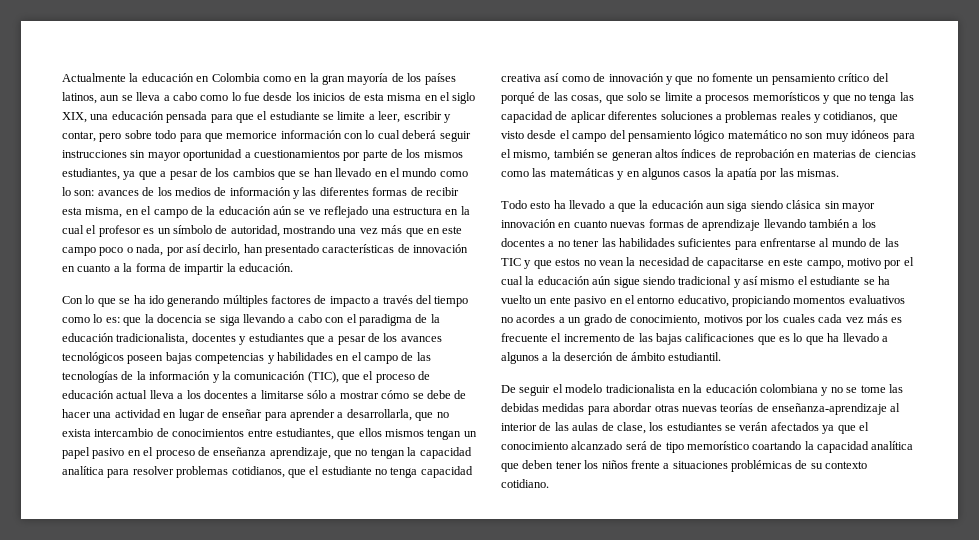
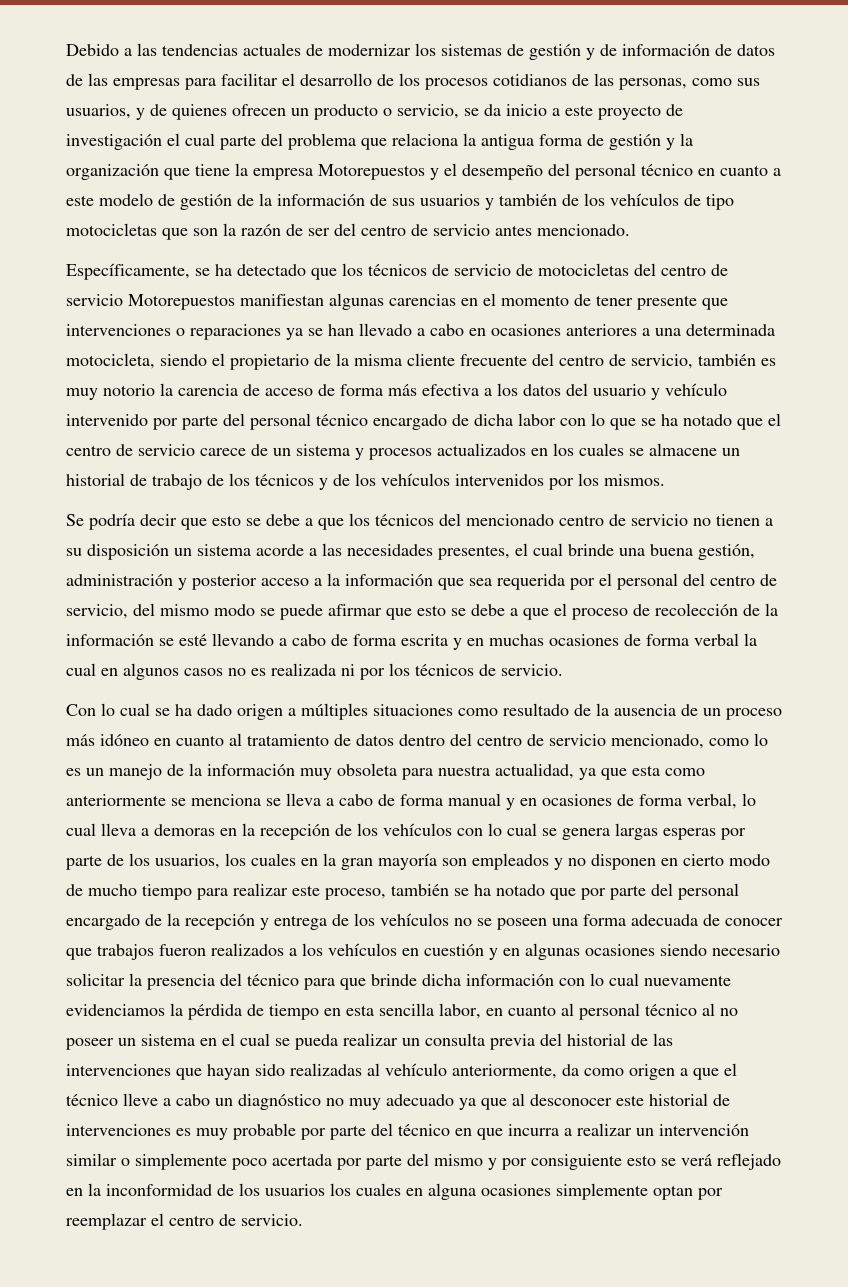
- Actualmente la educación en Colombia como en la gran mayoría de los países latinos, aun se lleva a cabo como lo fue desde los inicios de esta misma en el siglo XIX, una educación pensada para que el estudiante se limite a leer, escribir y contar, pero sobre todo para que memorice información con lo cual deberá seguir instrucciones sin mayor oportunidad a cuestionamientos por parte de los mismos estudiantes, ya que a pesar de los cambios que se han llevado en el mundo como lo son: avances de los medios de información y las diferentes formas de recibir esta misma, en el campo de la educación aún se ve reflejado una estructura en la cual el profesor es un símbolo de autoridad, mostrando una vez más que en este campo poco o nada, por así decirlo, han presentado características de innovación en cuanto a la forma de impartir la educación.
- Con lo que se ha ido generando múltiples factores de impacto a través del tiempo como lo es: que la docencia se siga llevando a cabo con el paradigma de la educación tradicionalista, docentes y estudiantes que a pesar de los avances tecnológicos poseen bajas competencias y habilidades en el campo de las tecnologías de la información y la comunicación (TIC), que el proceso de educación actual lleva a los docentes a limitarse sólo a mostrar cómo se debe de hacer una actividad en lugar de enseñar para aprender a desarrollarla, que no exista intercambio de conocimientos entre estudiantes, que ellos mismos tengan un papel pasivo en el proceso de enseñanza aprendizaje, que no tengan la capacidad analítica para resolver problemas cotidianos, que el estudiante no tenga capacidad creativa así como de innovación y que no fomente un pensamiento crítico del porqué de las cosas, que solo se limite a procesos memorísticos y que no tenga las capacidad de aplicar diferentes soluciones a problemas reales y cotidianos, que visto desde el campo del pensamiento lógico matemático no son muy idóneos para el mismo, también se generan altos índices de reprobación en materias de ciencias como las matemáticas y en algunos casos la apatía por las mismas.
- Todo esto ha llevado a que la educación aun siga siendo clásica sin mayor innovación en cuanto nuevas formas de aprendizaje llevando también a los docentes a no tener las habilidades suficientes para enfrentarse al mundo de las TIC y que estos no vean la necesidad de capacitarse en este campo, motivo por el cual la educación aún sigue siendo tradicional y así mismo el estudiante se ha vuelto un ente pasivo en el entorno educativo, propiciando momentos evaluativos no acordes a un grado de conocimiento, motivos por los cuales cada vez más es frecuente el incremento de las bajas calificaciones que es lo que ha llevado a algunos a la deserción de ámbito estudiantil.
- De seguir el modelo tradicionalista en la educación colombiana y no se tome las debidas medidas para abordar otras nuevas teorías de enseñanza-aprendizaje al interior de las aulas de clase, los estudiantes se verán afectados ya que el conocimiento alcanzado será de tipo memorístico coartando la capacidad analítica que deben tener los niños frente a situaciones problémicas de su contexto cotidiano.
+ Debido a las tendencias actuales de modernizar los sistemas de gestión y de información de datos de las empresas para facilitar el desarrollo de los procesos cotidianos de las personas, como sus usuarios, y de quienes ofrecen un producto o servicio, se da inicio a este proyecto de investigación el cual parte del problema que relaciona la antigua forma de gestión y la organización que tiene la empresa Motorepuestos y el desempeño del personal técnico en cuanto a este modelo de gestión de la información de sus usuarios y también de los vehículos de tipo motocicletas que son la razón de ser del centro de servicio antes mencionado.
+ Específicamente, se ha detectado que los técnicos de servicio de motocicletas del centro de servicio Motorepuestos manifiestan algunas carencias en el momento de tener presente que intervenciones o reparaciones ya se han llevado a cabo en ocasiones anteriores a una determinada motocicleta, siendo el propietario de la misma cliente frecuente del centro de servicio, también es muy notorio la carencia de acceso de forma más efectiva a los datos del usuario y vehículo intervenido por parte del personal técnico encargado de dicha labor con lo que se ha notado que el centro de servicio carece de un sistema y procesos actualizados en los cuales se almacene un historial de trabajo de los técnicos y de los vehículos intervenidos por los mismos.
+ Se podría decir que esto se debe a que los técnicos del mencionado centro de servicio no tienen a su disposición un sistema acorde a las necesidades presentes, el cual brinde una buena gestión, administración y posterior acceso a la información que sea requerida por el personal del centro de servicio, del mismo modo se puede afirmar que esto se debe a que el proceso de recolección de la información se esté llevando a cabo de forma escrita y en muchas ocasiones de forma verbal la cual en algunos casos no es realizada ni por los técnicos de servicio.
+ Con lo cual se ha dado origen a múltiples situaciones como resultado de la ausencia de un proceso más idóneo en cuanto al tratamiento de datos dentro del centro de servicio mencionado, como lo es un manejo de la información muy obsoleta para nuestra actualidad, ya que esta como anteriormente se menciona se lleva a cabo de forma manual y en ocasiones de forma verbal, lo cual lleva a demoras en la recepción de los vehículos con lo cual se genera largas esperas por parte de los usuarios, los cuales en la gran mayoría son empleados y no disponen en cierto modo de mucho tiempo para realizar este proceso, también se ha notado que por parte del personal encargado de la recepción y entrega de los vehículos no se poseen una forma adecuada de conocer que trabajos fueron realizados a los vehículos en cuestión y en algunas ocasiones siendo necesario solicitar la presencia del técnico para que brinde dicha información con lo cual nuevamente evidenciamos la pérdida de tiempo en esta sencilla labor, en cuanto al personal técnico al no poseer un sistema en el cual se pueda realizar un consulta previa del historial de las intervenciones que hayan sido realizadas al vehículo anteriormente, da como origen a que el técnico lleve a cabo un diagnóstico no muy adecuado ya que al desconocer este historial de intervenciones es muy probable por parte del técnico en que incurra a realizar un intervención similar o simplemente poco acertada por parte del mismo y por consiguiente esto se verá reflejado en la inconformidad de los usuarios los cuales en alguna ocasiones simplemente optan por reemplazar el centro de servicio.

